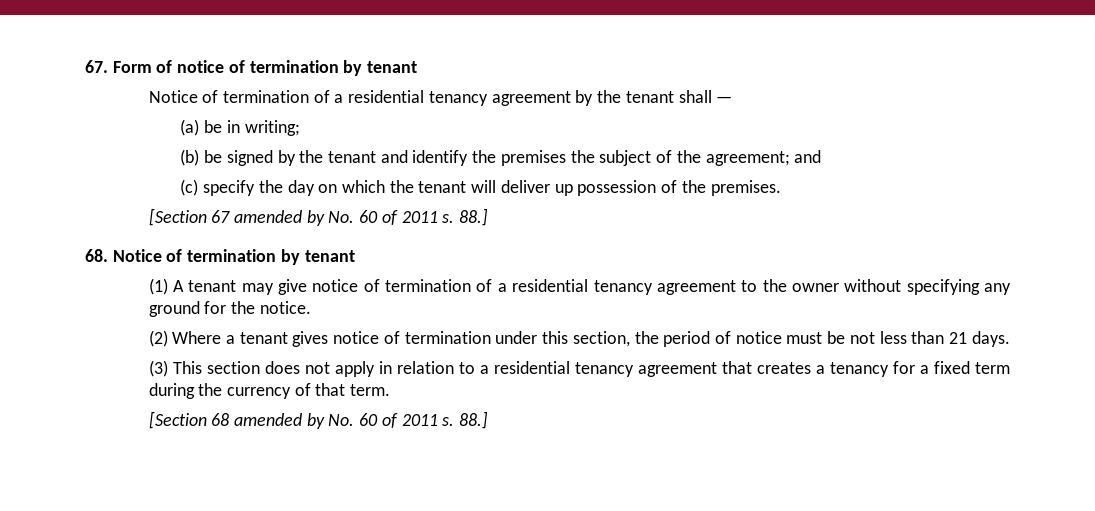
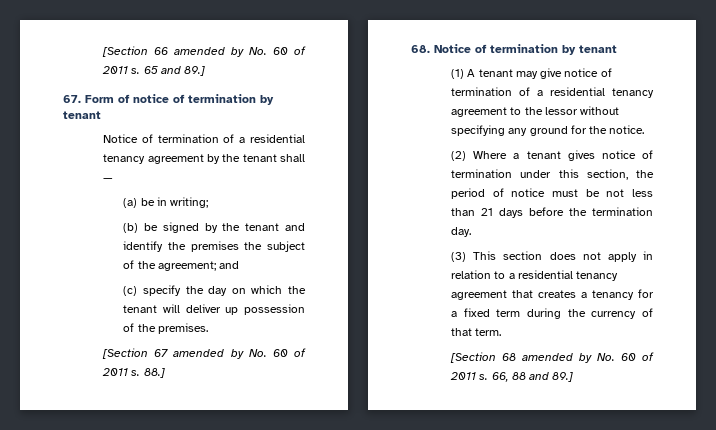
+ [Section 66 amended by No. 60 of 2011 s. 65 and 89.]
- (1) A tenant may give notice of termination of a residential tenancy agreement to the owner without specifying any ground for the notice.
+ (1) A tenant may give notice of termination of a residential tenancy agreement to the lessor without specifying any ground for the notice.
- (2) Where a tenant gives notice of termination under this section, the period of notice must be not less than 21 days.
+ (2) Where a tenant gives notice of termination under this section, the period of notice must be not less than 21 days before the termination day.
- [Section 68 amended by No. 60 of 2011 s. 88.]
+ [Section 68 amended by No. 60 of 2011 s. 66, 88 and 89.]

